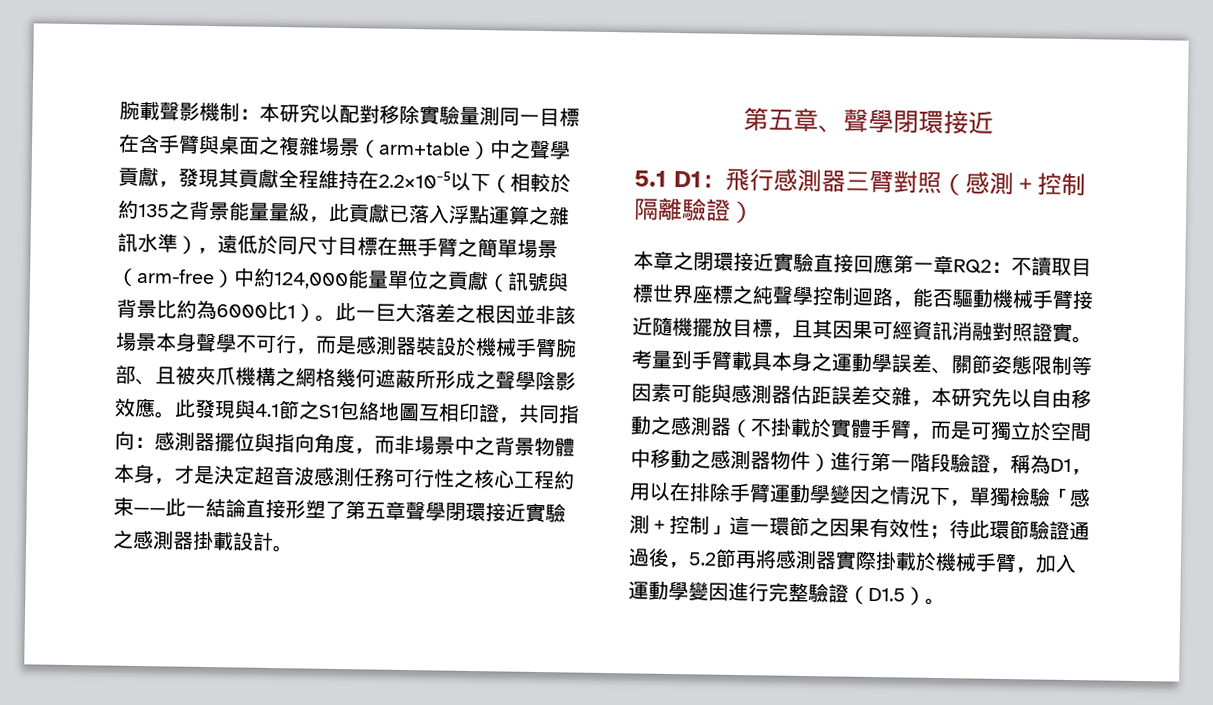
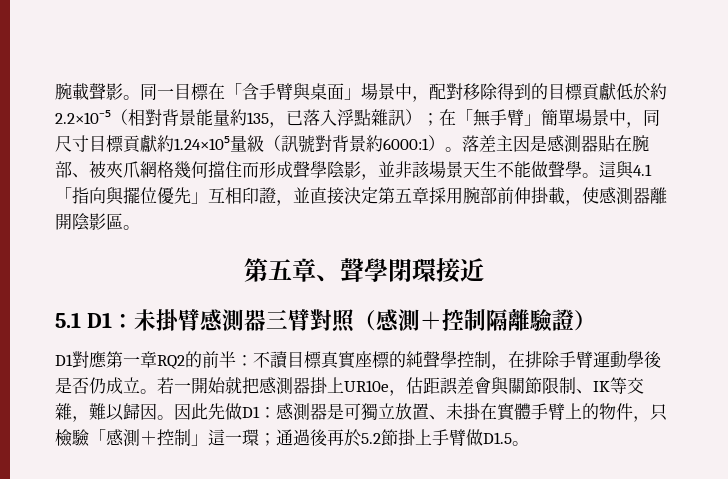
- 腕載聲影機制：本研究以配對移除實驗量測同一目標在含手臂與桌面之複雜場景（arm+table）中之聲學貢獻，發現其貢獻全程維持在2.2×10⁻⁵以下（相較於約135之背景能量量級，此貢獻已落入浮點運算之雜訊水準），遠低於同尺寸目標在無手臂之簡單場景（arm-free）中約124,000能量單位之貢獻（訊號與背景比約為6000比1）。此一巨大落差之根因並非該場景本身聲學不可行，而是感測器裝設於機械手臂腕部、且被夾爪機構之網格幾何遮蔽所形成之聲學陰影效應。此發現與4.1節之S1包絡地圖互相印證，共同指向：感測器擺位與指向角度，而非場景中之背景物體本身，才是決定超音波感測任務可行性之核心工程約束——此一結論直接形塑了第五章聲學閉環接近實驗之感測器掛載設計。
+ 腕載聲影。同一目標在「含手臂與桌面」場景中，配對移除得到的目標貢獻低於約2.2×10⁻⁵（相對背景能量約135，已落入浮點雜訊）；在「無手臂」簡單場景中，同尺寸目標貢獻約1.24×10⁵量級（訊號對背景約6000:1）。落差主因是感測器貼在腕部、被夾爪網格幾何擋住而形成聲學陰影，並非該場景天生不能做聲學。這與4.1「指向與擺位優先」互相印證，並直接決定第五章採用腕部前伸掛載，使感測器離開陰影區。
- 5.1 D1：飛行感測器三臂對照（感測＋控制隔離驗證）
+ 5.1 D1：未掛臂感測器三臂對照（感測＋控制隔離驗證）
- 本章之閉環接近實驗直接回應第一章RQ2：不讀取目標世界座標之純聲學控制迴路，能否驅動機械手臂接近隨機擺放目標，且其因果可經資訊消融對照證實。考量到手臂載具本身之運動學誤差、關節姿態限制等因素可能與感測器估距誤差交雜，本研究先以自由移動之感測器（不掛載於實體手臂，而是可獨立於空間中移動之感測器物件）進行第一階段驗證，稱為D1，用以在排除手臂運動學變因之情況下，單獨檢驗「感測＋控制」這一環節之因果有效性；待此環節驗證通過後，5.2節再將感測器實際掛載於機械手臂，加入運動學變因進行完整驗證（D1.5）。
+ D1對應第一章RQ2的前半：不讀目標真實座標的純聲學控制，在排除手臂運動學後是否仍成立。若一開始就把感測器掛上UR10e，估距誤差會與關節限制、IK等交雜，難以歸因。因此先做D1：感測器是可獨立放置、未掛在實體手臂上的物件，只檢驗「感測＋控制」這一環；通過後再於5.2節掛上手臂做D1.5。

